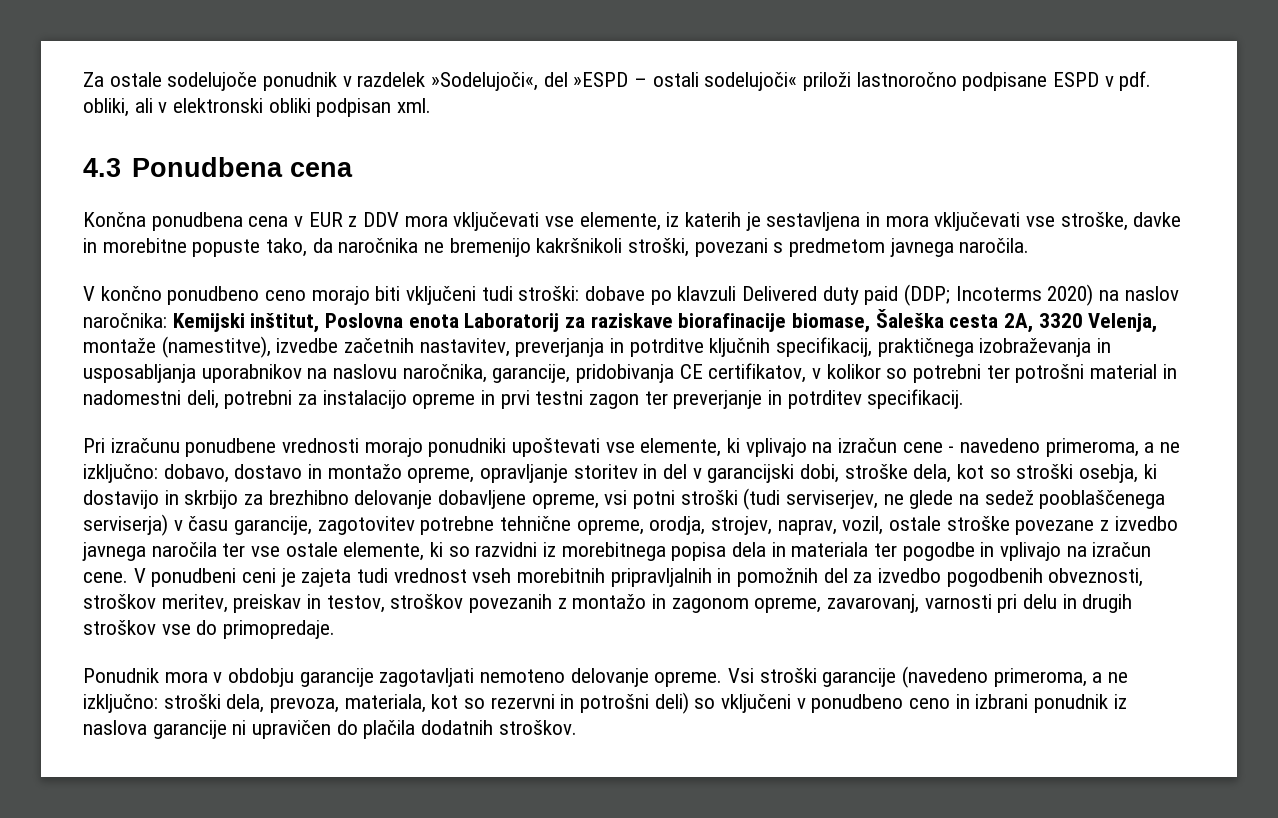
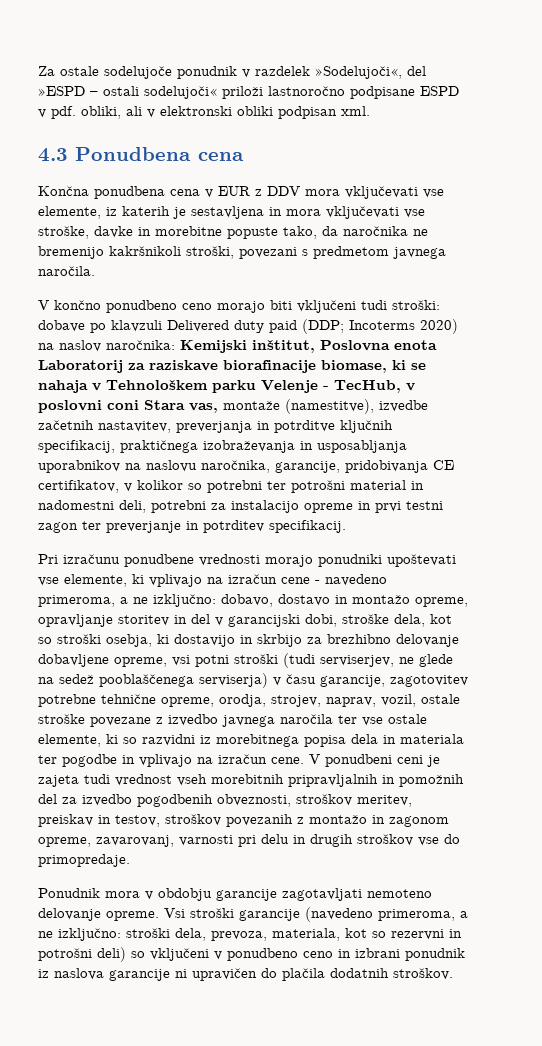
- Kemijski inštitut, Poslovna enota Laboratorij za raziskave biorafinacije biomase, Šaleška cesta 2A, 3320 Velenja, montaže (namestitve), izvedbe začetnih nastavitev, preverjanja in potrditve ključnih specifikacij, praktičnega izobraževanja in usposabljanja uporabnikov na naslovu naročnika, garancije, pridobivanja CE certifikatov, v kolikor so potrebni ter potrošni material in nadomestni deli, potrebni za instalacijo opreme in prvi testni zagon ter preverjanje in potrditev specifikacij.
+ Kemijski inštitut, Poslovna enota Laboratorij za raziskave biorafinacije biomase, ki se nahaja v Tehnološkem parku Velenje - TecHub, v poslovni coni Stara vas, montaže (namestitve), izvedbe začetnih nastavitev, preverjanja in potrditve ključnih specifikacij, praktičnega izobraževanja in usposabljanja uporabnikov na naslovu naročnika, garancije, pridobivanja CE certifikatov, v kolikor so potrebni ter potrošni material in nadomestni deli, potrebni za instalacijo opreme in prvi testni zagon ter preverjanje in potrditev specifikacij.

